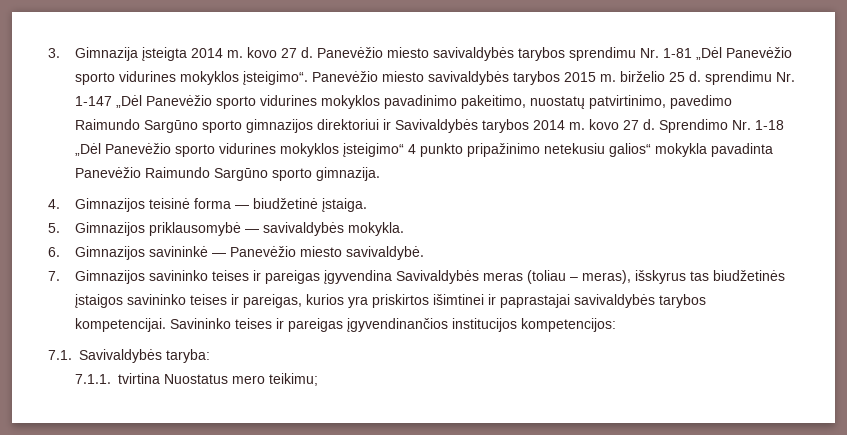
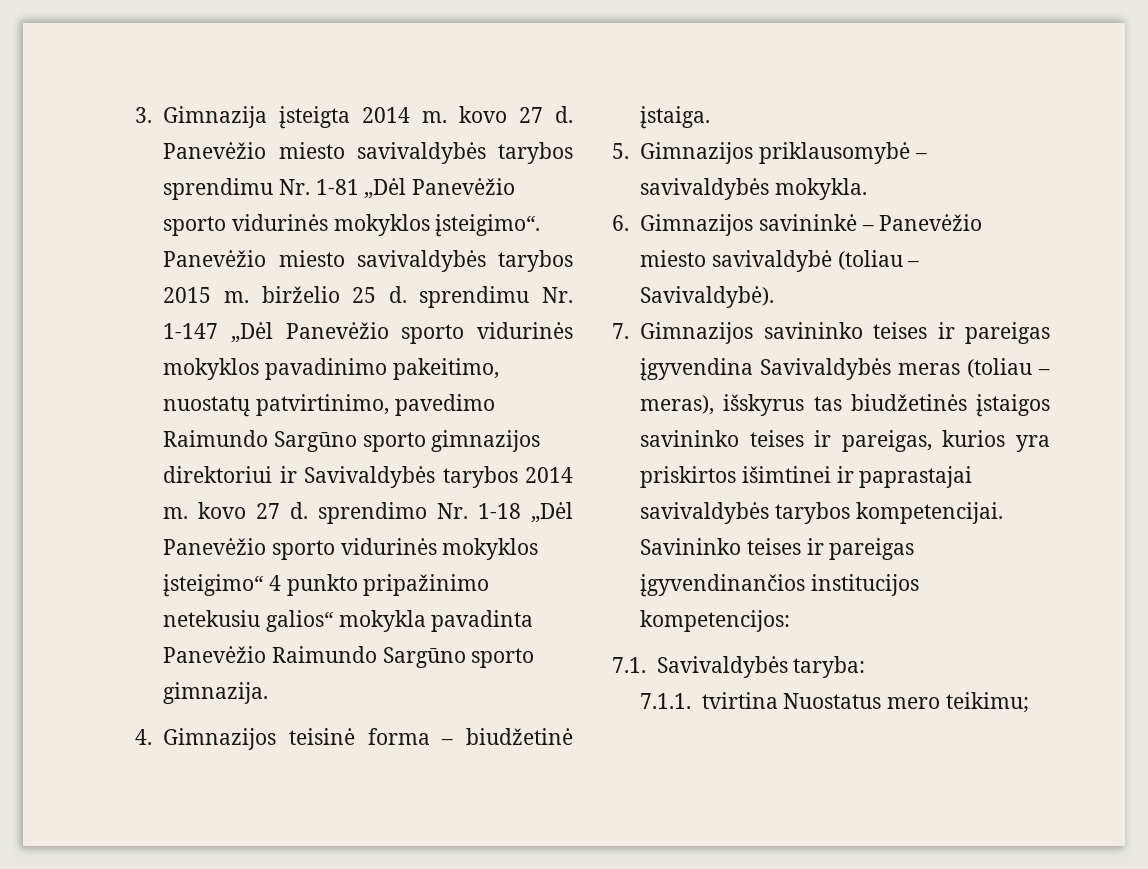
- Panevėžio miesto savivaldybės tarybos sprendimu Nr. 1-81 „Dėl Panevėžio sporto vidurines mokyklos įsteigimo“.
+ Panevėžio miesto savivaldybės tarybos sprendimu Nr. 1-81 „Dėl Panevėžio sporto vidurinės mokyklos įsteigimo“.
- Panevėžio miesto savivaldybės tarybos 2015 m. birželio 25 d. sprendimu Nr. 1-147 „Dėl Panevėžio sporto vidurines mokyklos pavadinimo pakeitimo, nuostatų patvirtinimo, pavedimo Raimundo Sargūno sporto gimnazijos direktoriui ir Savivaldybės tarybos 2014 m. kovo 27 d. Sprendimo Nr. 1-18 „Dėl Panevėžio sporto vidurines mokyklos įsteigimo“ 4 punkto pripažinimo netekusiu galios“ mokykla pavadinta Panevėžio Raimundo Sargūno sporto gimnazija.
+ Panevėžio miesto savivaldybės tarybos 2015 m. birželio 25 d. sprendimu Nr. 1-147 „Dėl Panevėžio sporto vidurinės mokyklos pavadinimo pakeitimo, nuostatų patvirtinimo, pavedimo Raimundo Sargūno sporto gimnazijos direktoriui ir Savivaldybės tarybos 2014 m. kovo 27 d. sprendimo Nr. 1-18 „Dėl Panevėžio sporto vidurinės mokyklos įsteigimo“ 4 punkto pripažinimo netekusiu galios“ mokykla pavadinta Panevėžio Raimundo Sargūno sporto gimnazija.
- 4. Gimnazijos teisinė forma — biudžetinė įstaiga.
+ 4. Gimnazijos teisinė forma – biudžetinė įstaiga.
- 5. Gimnazijos priklausomybė — savivaldybės mokykla.
+ 5. Gimnazijos priklausomybė – savivaldybės mokykla.
- 6. Gimnazijos savininkė — Panevėžio miesto savivaldybė.
+ 6. Gimnazijos savininkė – Panevėžio miesto savivaldybė (toliau – Savivaldybė).

